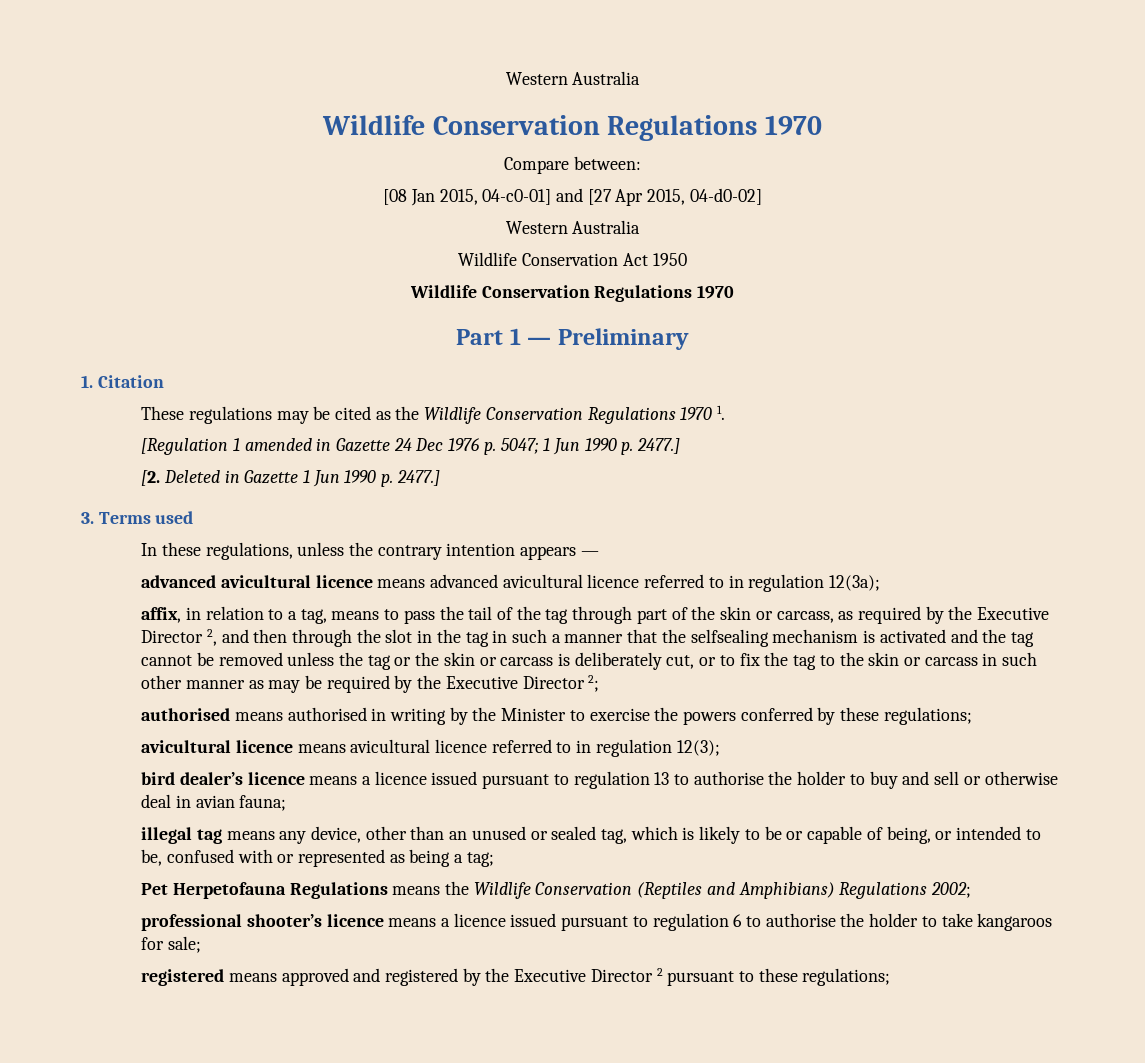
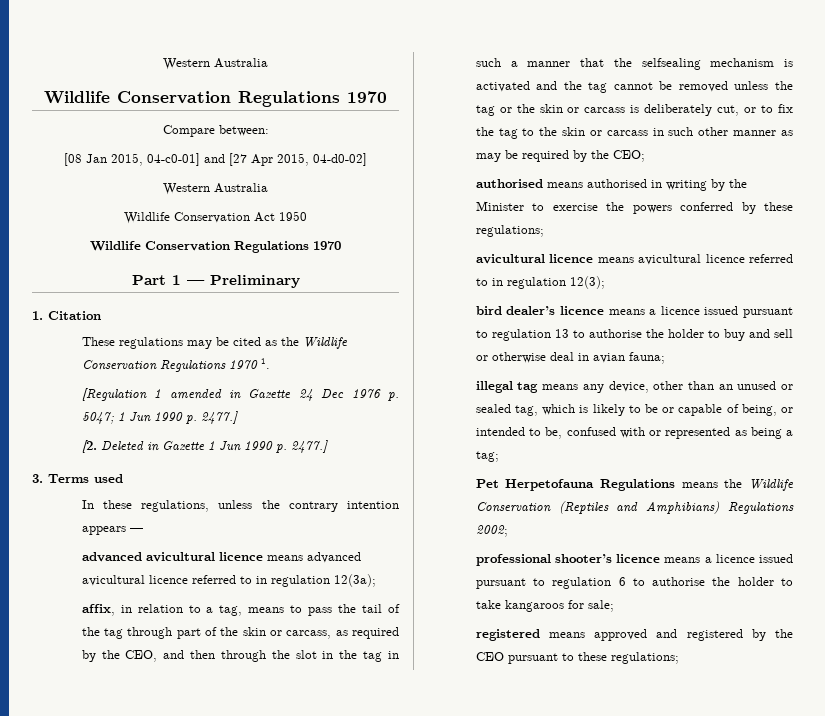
- affix, in relation to a tag, means to pass the tail of the tag through part of the skin or carcass, as required by the Executive Director 2, and then through the slot in the tag in such a manner that the selfsealing mechanism is activated and the tag cannot be removed unless the tag or the skin or carcass is deliberately cut, or to fix the tag to the skin or carcass in such other manner as may be required by the Executive Director 2;
+ affix, in relation to a tag, means to pass the tail of the tag through part of the skin or carcass, as required by the CEO, and then through the slot in the tag in such a manner that the selfsealing mechanism is activated and the tag cannot be removed unless the tag or the skin or carcass is deliberately cut, or to fix the tag to the skin or carcass in such other manner as may be required by the CEO;
- registered means approved and registered by the Executive Director 2 pursuant to these regulations;
+ registered means approved and registered by the CEO pursuant to these regulations;

